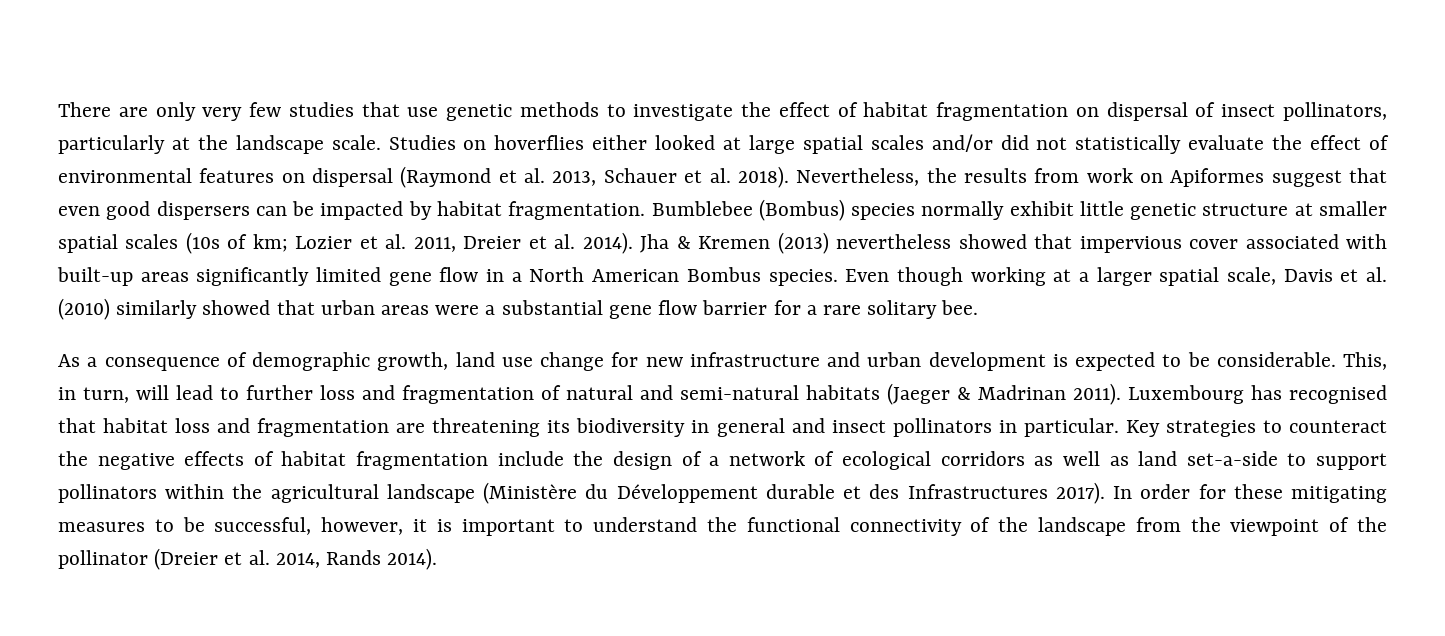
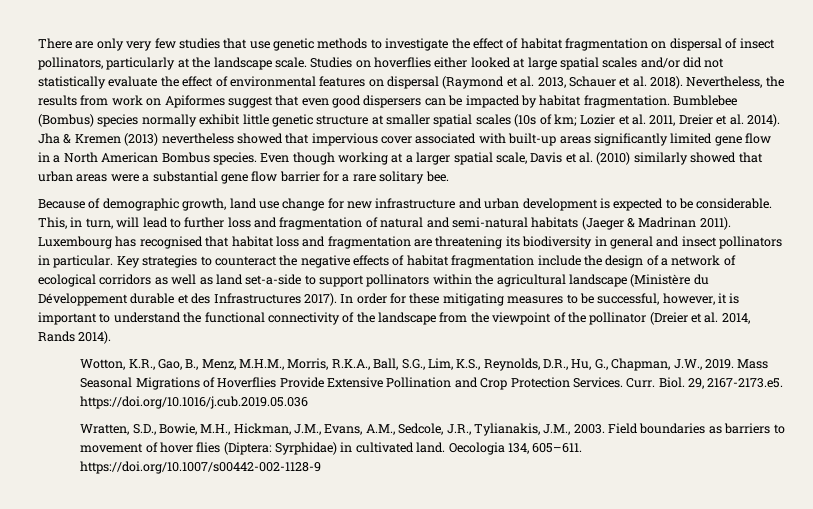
- As a consequence of demographic growth, land use change for new infrastructure and urban development is expected to be considerable.
+ Because of demographic growth, land use change for new infrastructure and urban development is expected to be considerable.
+ Wotton, K.R., Gao, B., Menz, M.H.M., Morris, R.K.A., Ball, S.G., Lim, K.S., Reynolds, D.R., Hu, G., Chapman, J.W., 2019. Mass Seasonal Migrations of Hoverflies Provide Extensive Pollination and Crop Protection Services. Curr. Biol. 29, 2167-2173.e5. https://doi.org/10.1016/j.cub.2019.05.036
+ Wratten, S.D., Bowie, M.H., Hickman, J.M., Evans, A.M., Sedcole, J.R., Tylianakis, J.M., 2003. Field boundaries as barriers to movement of hover flies (Diptera: Syrphidae) in cultivated land. Oecologia 134, 605–611. https://doi.org/10.1007/s00442-002-1128-9

